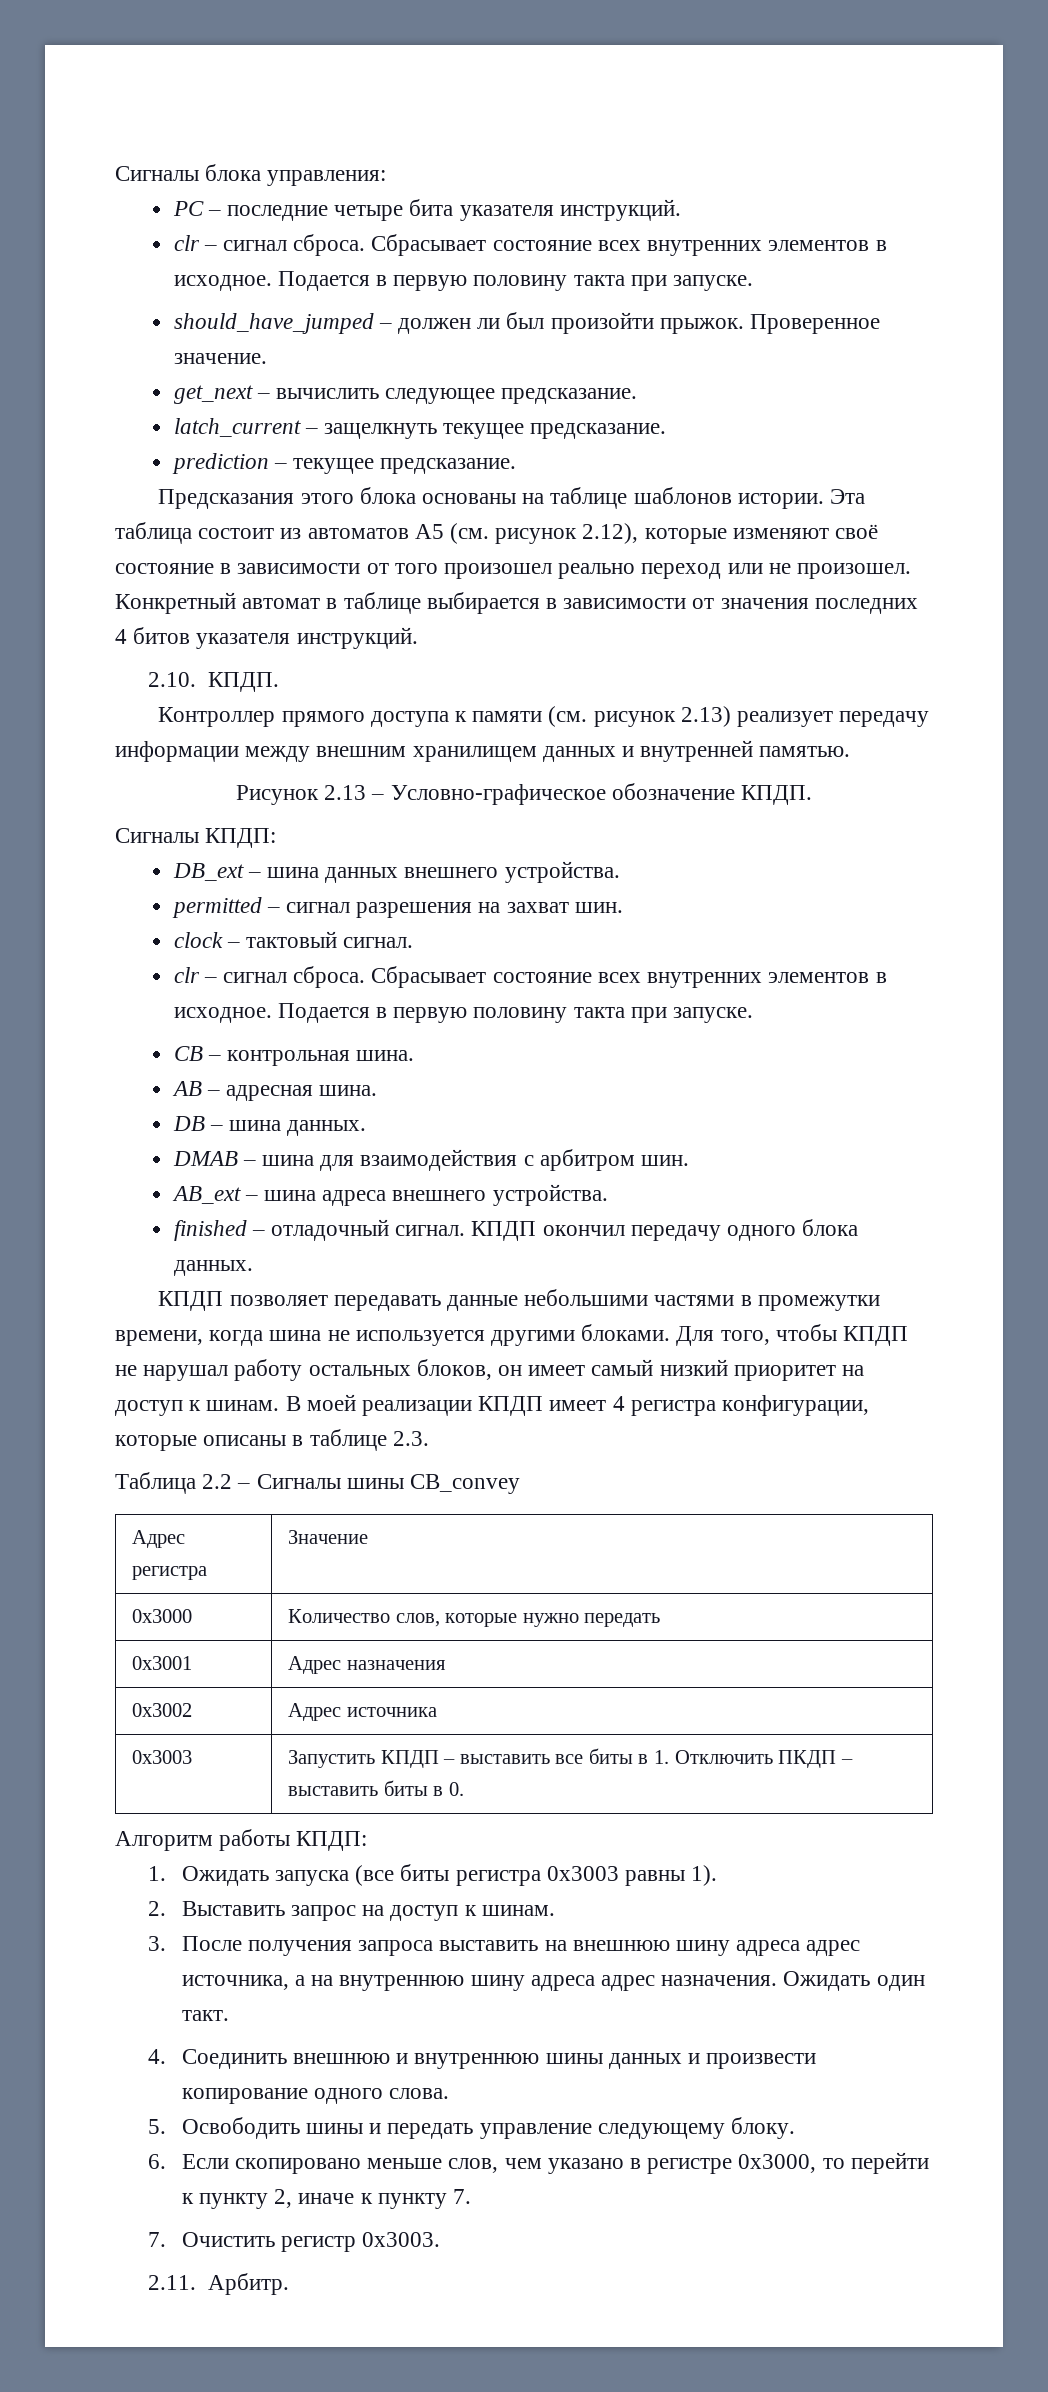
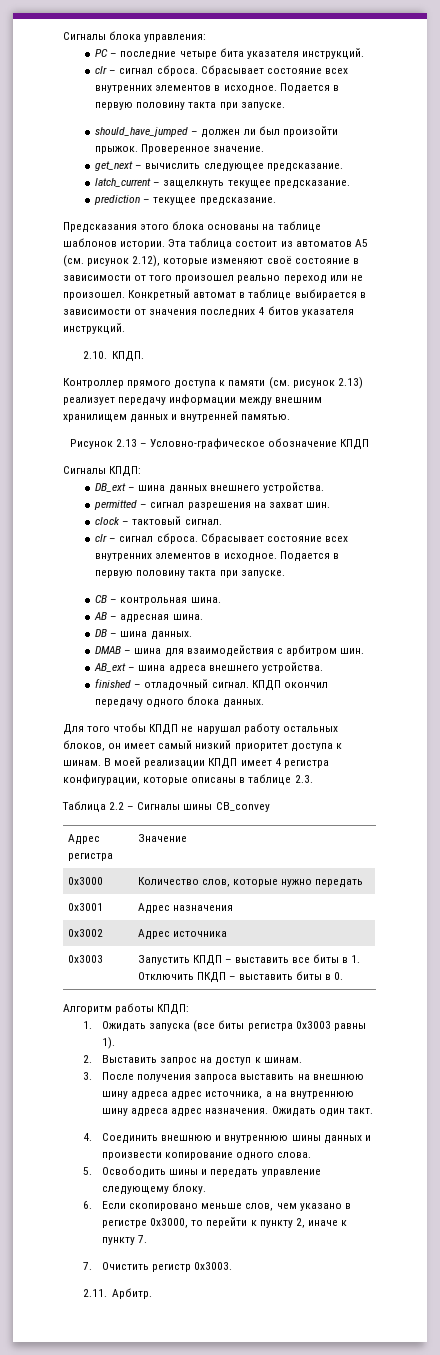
- Рисунок 2.13 – Условно-графическое обозначение КПДП.
+ Рисунок 2.13 – Условно-графическое обозначение КПДП
- КПДП позволяет передавать данные небольшими частями в промежутки времени, когда шина не используется другими блоками. Для того, чтобы КПДП не нарушал работу остальных блоков, он имеет самый низкий приоритет на доступ к шинам.
+ Для того чтобы КПДП не нарушал работу остальных блоков, он имеет самый низкий приоритет доступа к шинам.

